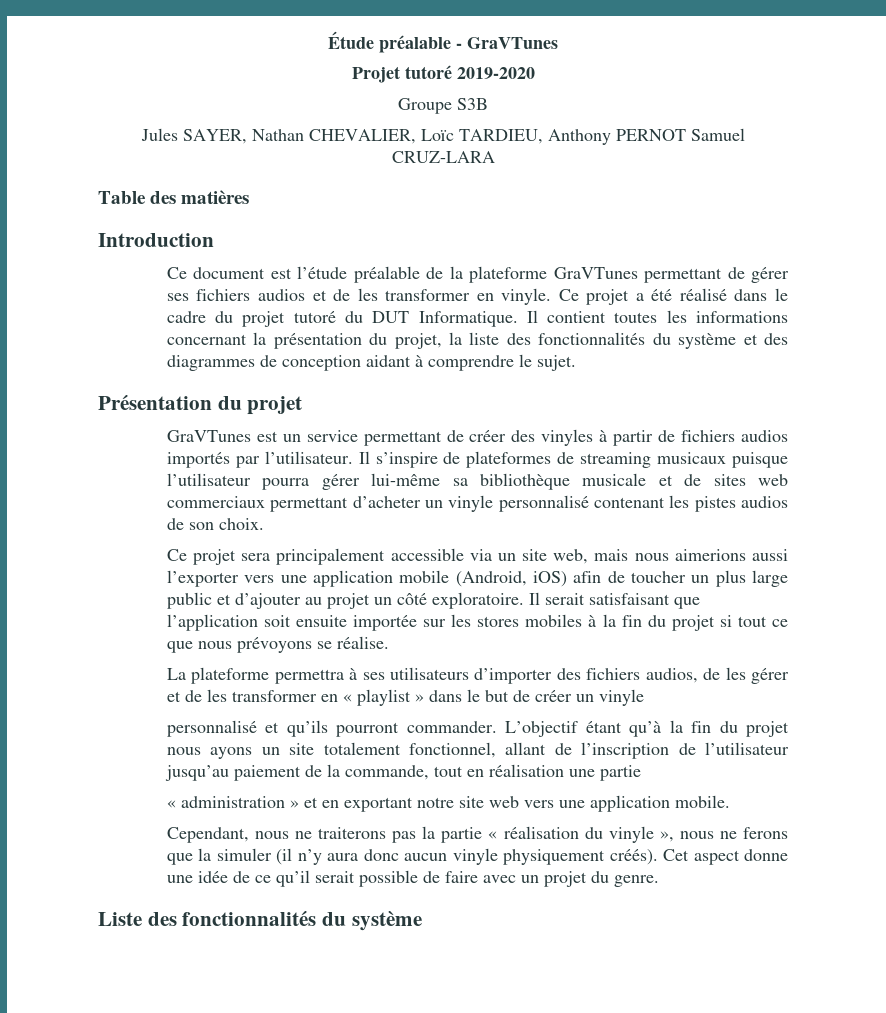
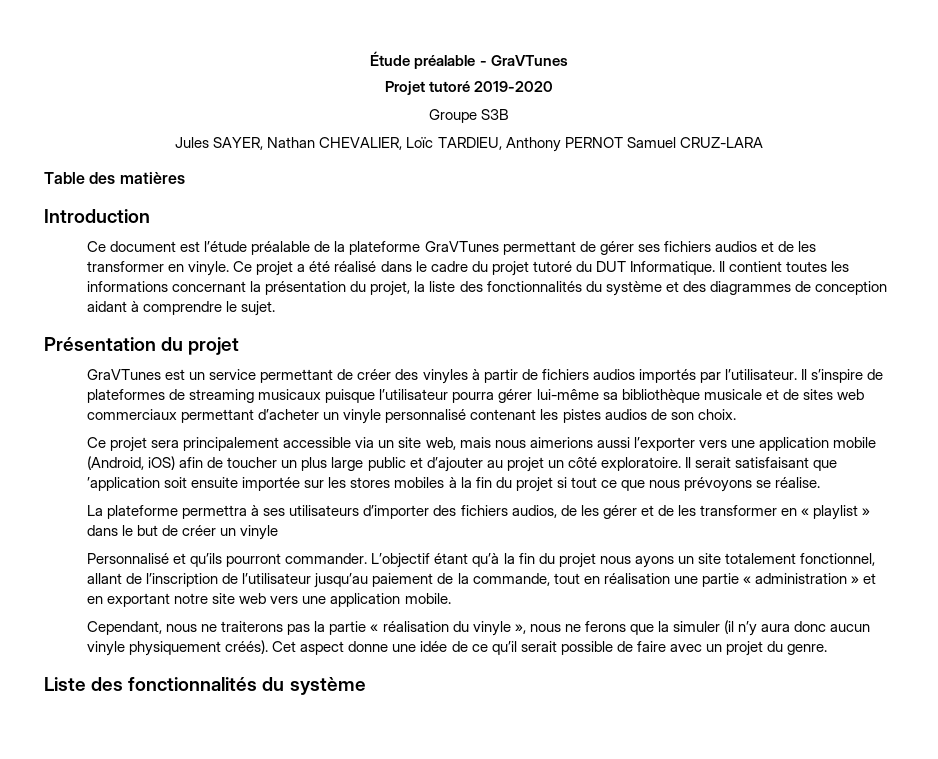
- Il serait satisfaisant que l’application soit ensuite importée sur les stores mobiles à la fin du projet si tout ce que nous prévoyons se réalise.
+ Il serait satisfaisant que ’application soit ensuite importée sur les stores mobiles à la fin du projet si tout ce que nous prévoyons se réalise.
- personnalisé et qu’ils pourront commander.
+ Personnalisé et qu’ils pourront commander.
- L’objectif étant qu’à la fin du projet nous ayons un site totalement fonctionnel, allant de l’inscription de l’utilisateur jusqu’au paiement de la commande, tout en réalisation une partie
- « administration » et en exportant notre site web vers une application mobile.
+ L’objectif étant qu’à la fin du projet nous ayons un site totalement fonctionnel, allant de l’inscription de l’utilisateur jusqu’au paiement de la commande, tout en réalisation une partie « administration » et en exportant notre site web vers une application mobile.

